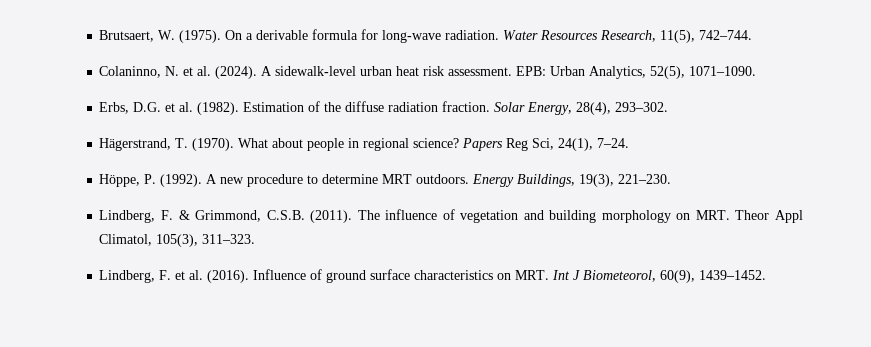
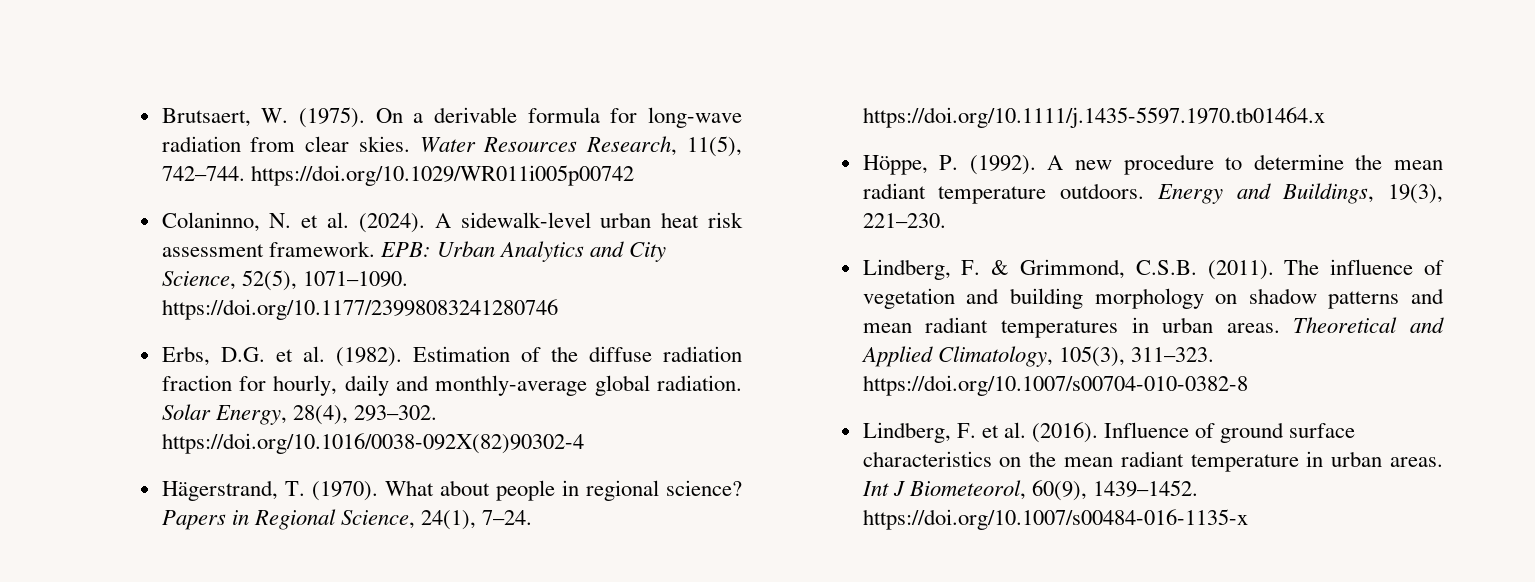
- On a derivable formula for long-wave radiation.
+ On a derivable formula for long-wave radiation from clear skies.
- Water Resources Research, 11(5), 742–744.
+ Water Resources Research, 11(5), 742–744. https://doi.org/10.1029/WR011i005p00742
- A sidewalk-level urban heat risk assessment. EPB: Urban Analytics, 52(5), 1071–1090.
+ A sidewalk-level urban heat risk assessment framework. EPB: Urban Analytics and City Science, 52(5), 1071–1090. https://doi.org/10.1177/23998083241280746
- Estimation of the diffuse radiation fraction.
+ Estimation of the diffuse radiation fraction for hourly, daily and monthly-average global radiation.
- Solar Energy, 28(4), 293–302.
+ Solar Energy, 28(4), 293–302. https://doi.org/10.1016/0038-092X(82)90302-4
- Papers Reg Sci, 24(1), 7–24.
+ Papers in Regional Science, 24(1), 7–24. https://doi.org/10.1111/j.1435-5597.1970.tb01464.x
- A new procedure to determine MRT outdoors.
+ A new procedure to determine the mean radiant temperature outdoors.
- Energy Buildings, 19(3), 221–230.
+ Energy and Buildings, 19(3), 221–230.
- The influence of vegetation and building morphology on MRT. Theor Appl Climatol, 105(3), 311–323.
+ The influence of vegetation and building morphology on shadow patterns and mean radiant temperatures in urban areas. Theoretical and Applied Climatology, 105(3), 311–323. https://doi.org/10.1007/s00704-010-0382-8
- Influence of ground surface characteristics on MRT. Int J Biometeorol, 60(9), 1439–1452.
+ Influence of ground surface characteristics on the mean radiant temperature in urban areas. Int J Biometeorol, 60(9), 1439–1452. https://doi.org/10.1007/s00484-016-1135-x

